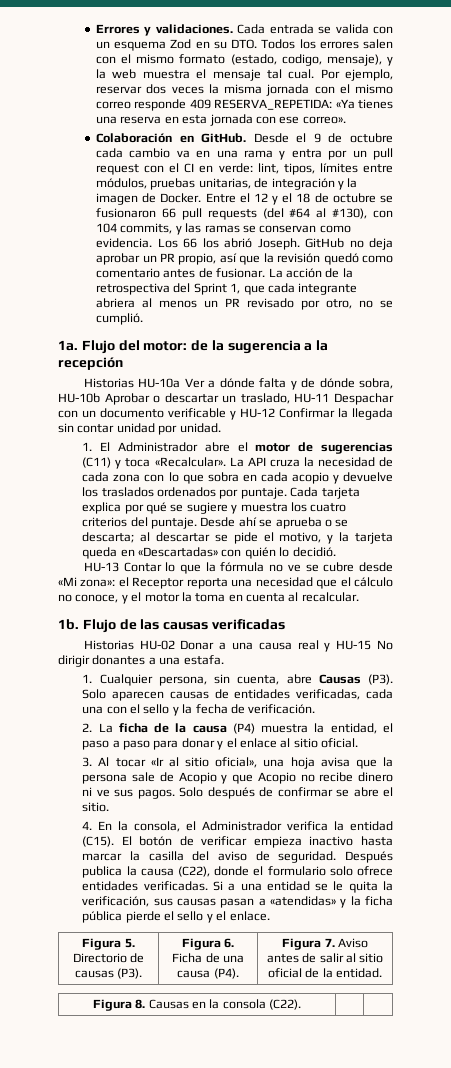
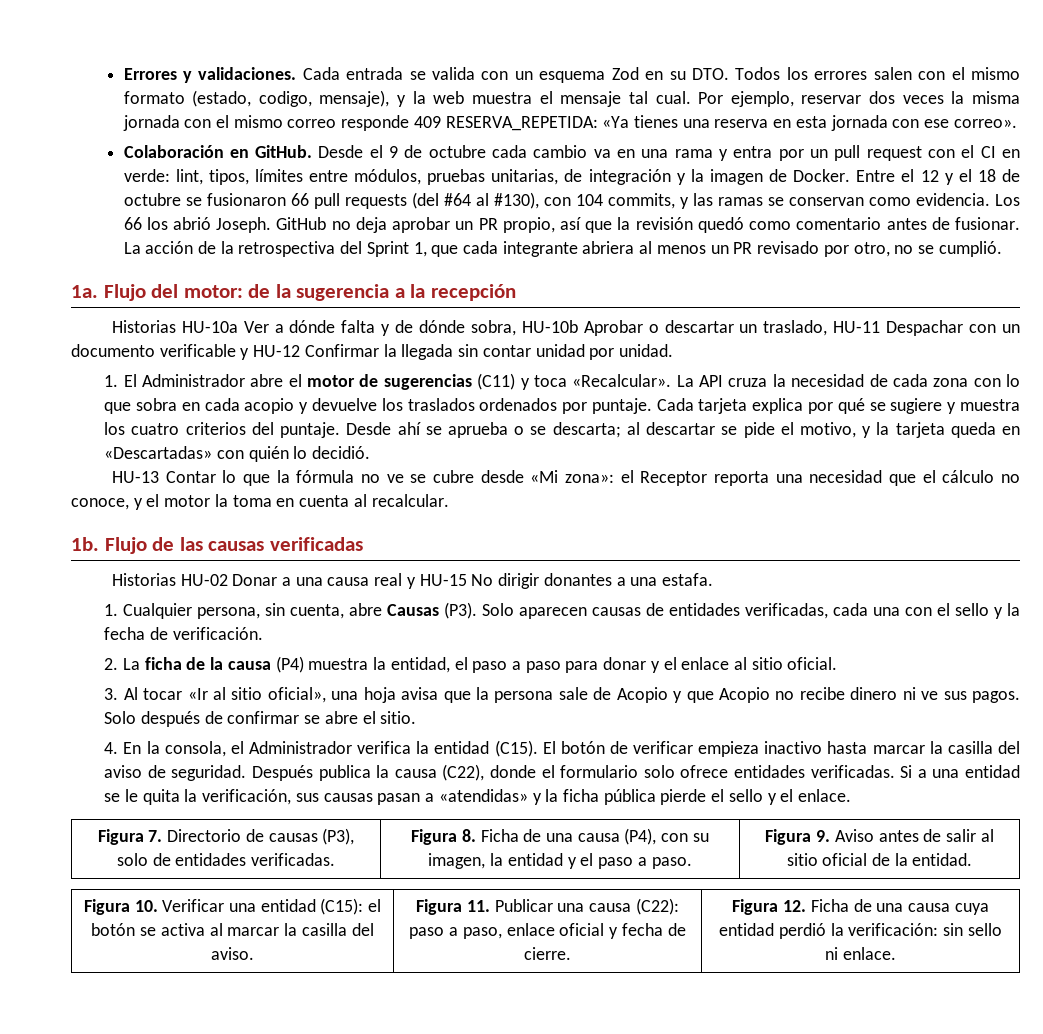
- Figura 5. Directorio de causas (P3). | Figura 6. Ficha de una causa (P4). | Figura 7. Aviso antes de salir al sitio oficial de la entidad.
+ Figura 7. Directorio de causas (P3), solo de entidades verificadas. | Figura 8. Ficha de una causa (P4), con su imagen, la entidad y el paso a paso. | Figura 9. Aviso antes de salir al sitio oficial de la entidad.
- Figura 8. Causas en la consola (C22).
+ Figura 10. Verificar una entidad (C15): el botón se activa al marcar la casilla del aviso. | Figura 11. Publicar una causa (C22): paso a paso, enlace oficial y fecha de cierre. | Figura 12. Ficha de una causa cuya entidad perdió la verificación: sin sello ni enlace.

